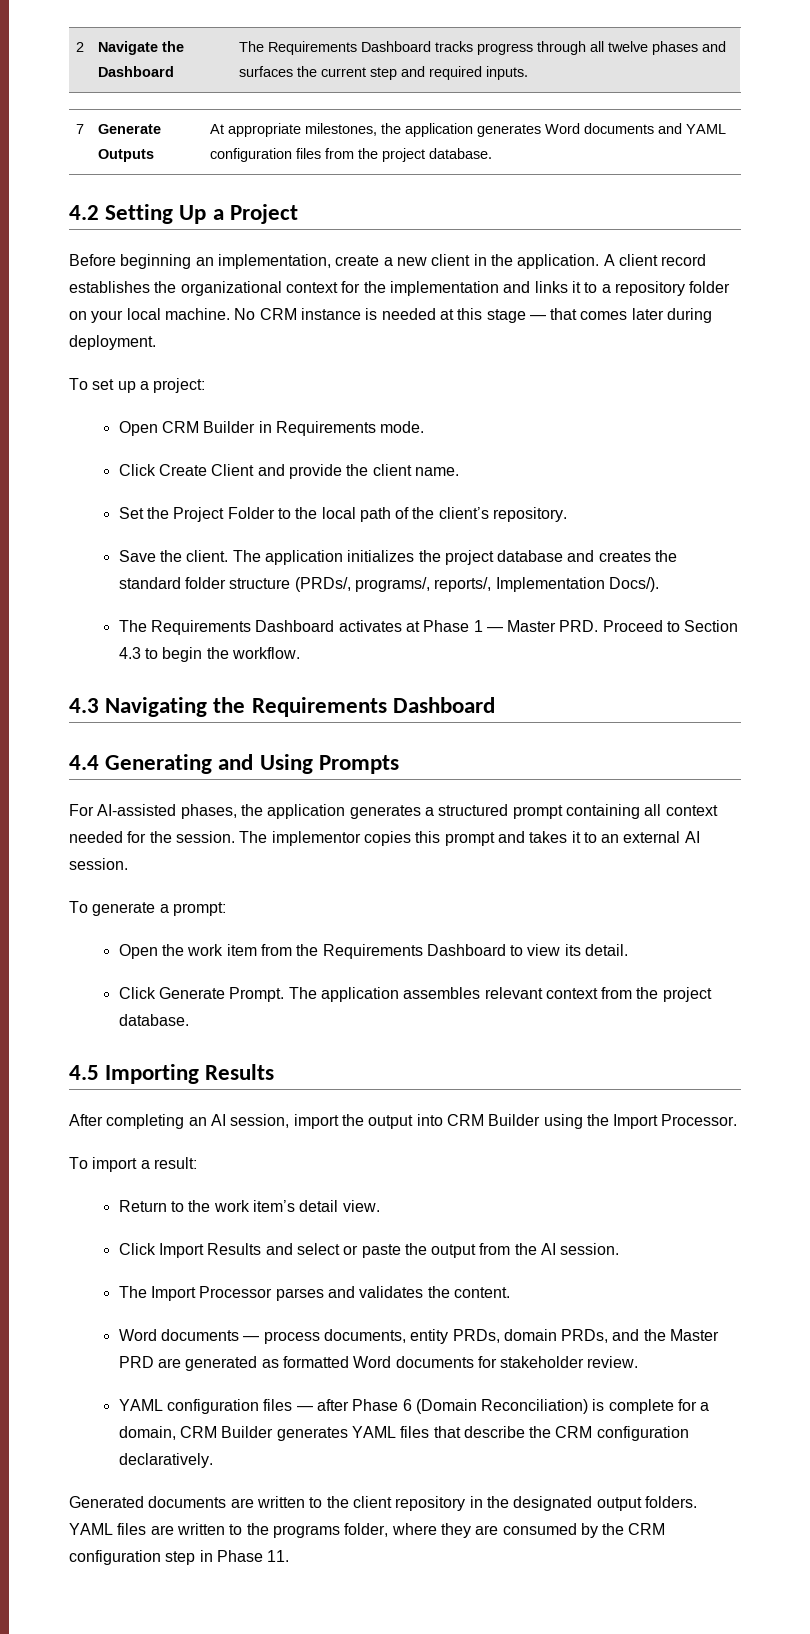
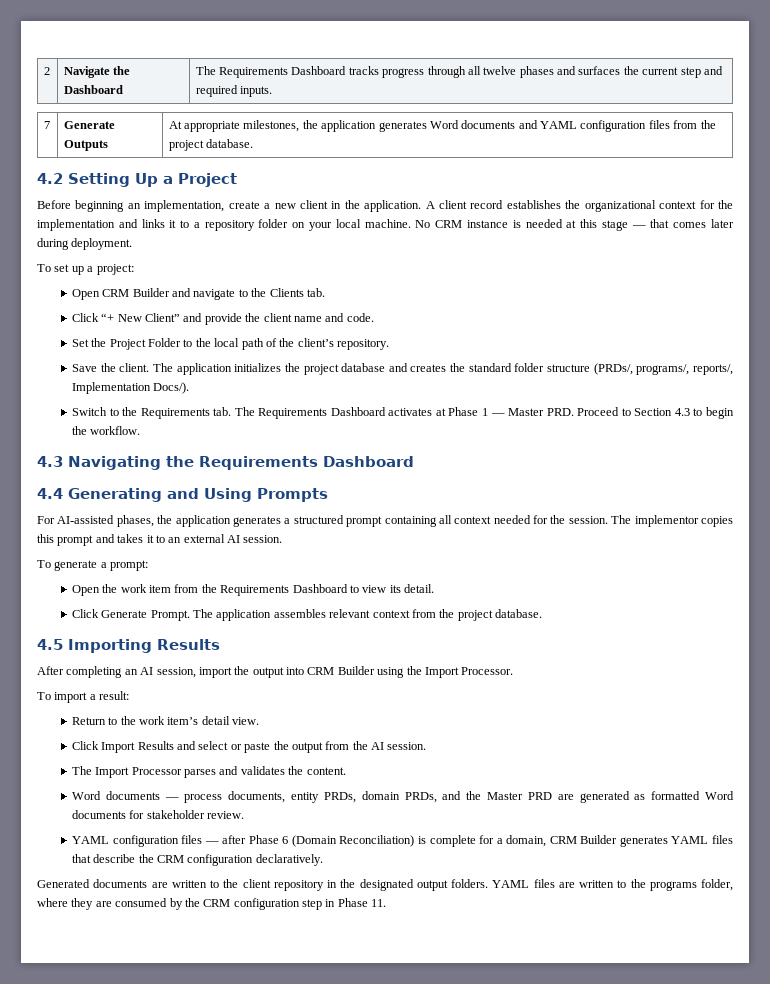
- Open CRM Builder in Requirements mode.
- Click Create Client and provide the client name.
+ Open CRM Builder and navigate to the Clients tab.
+ Click “+ New Client” and provide the client name and code.
- The Requirements Dashboard activates at Phase 1 — Master PRD. Proceed to Section 4.3 to begin the workflow.
+ Switch to the Requirements tab. The Requirements Dashboard activates at Phase 1 — Master PRD. Proceed to Section 4.3 to begin the workflow.

